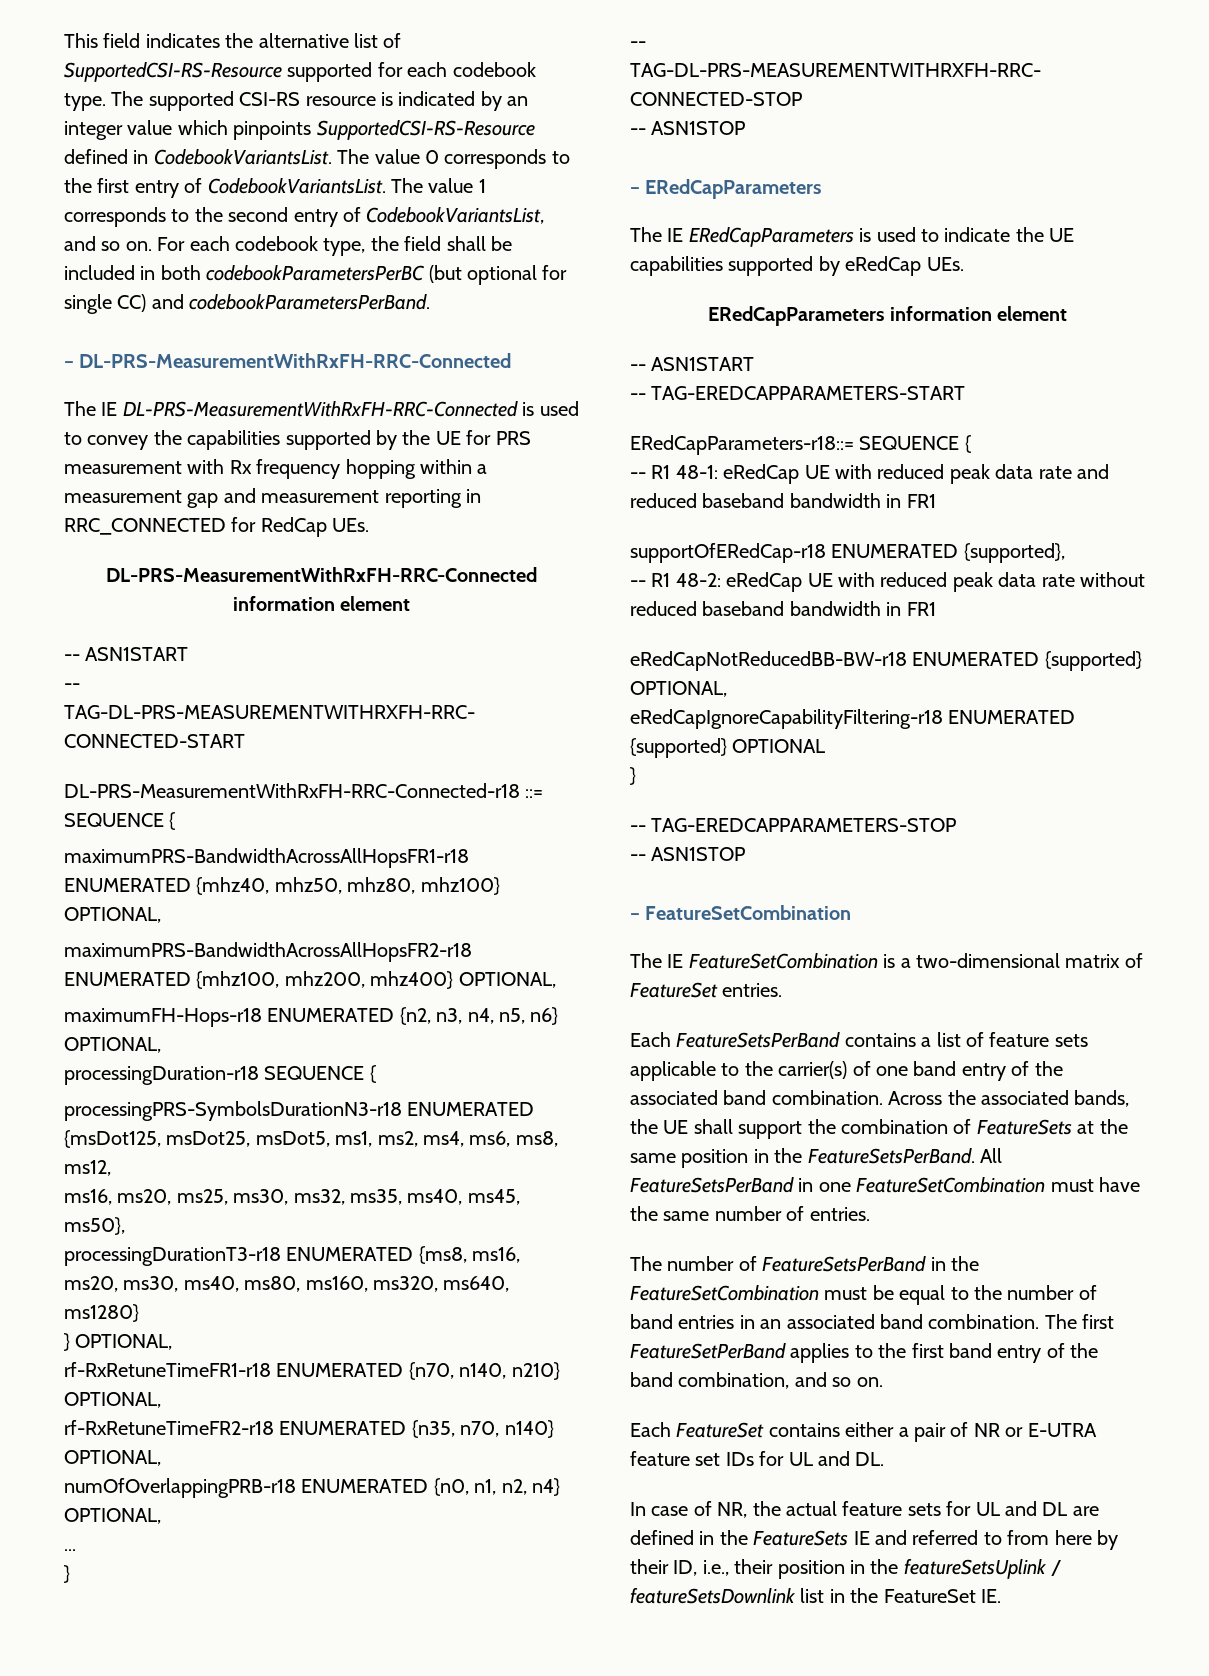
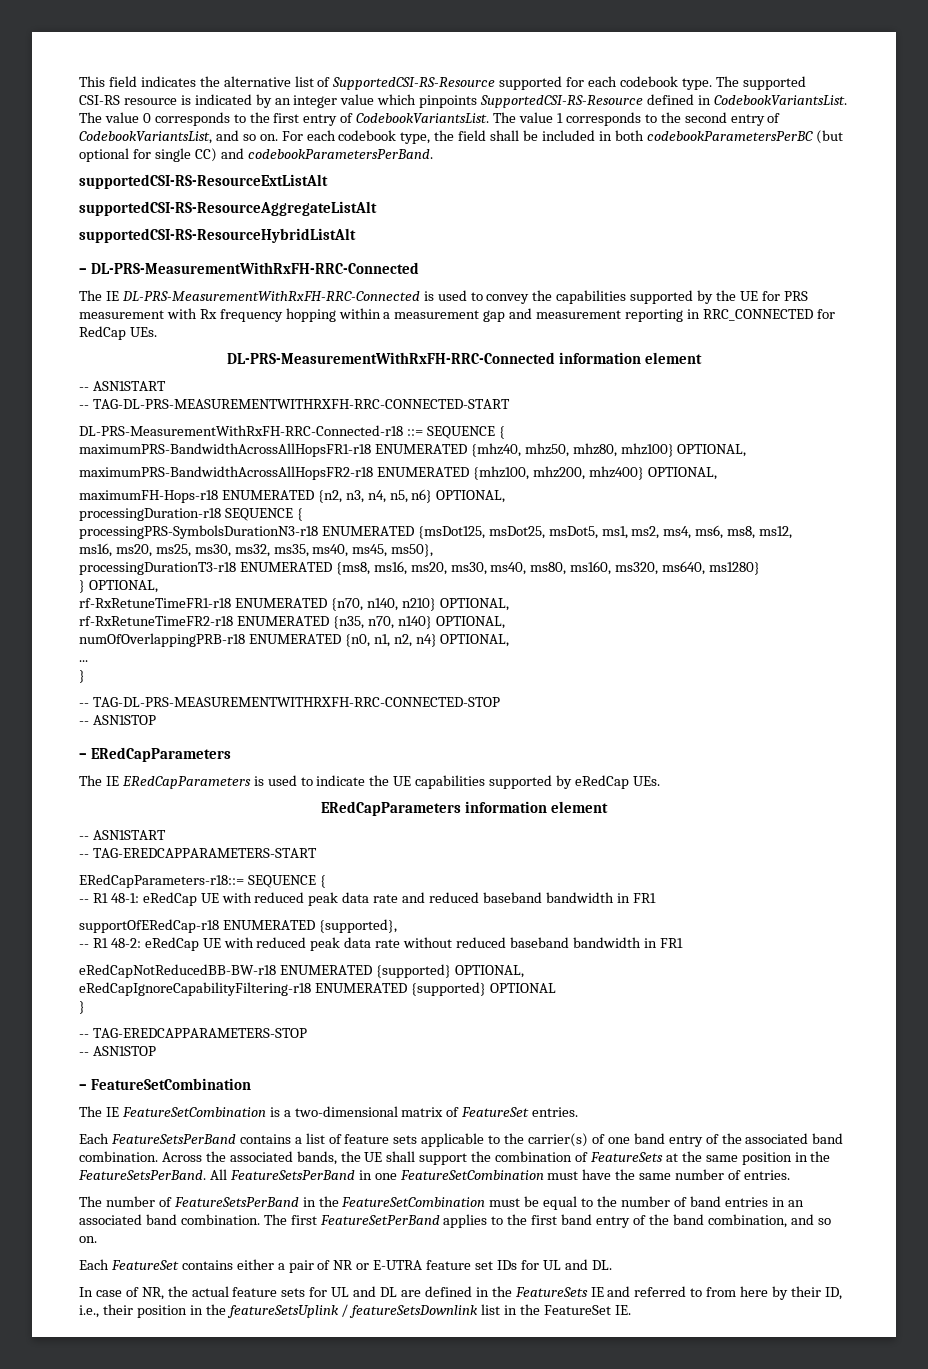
+ supportedCSI-RS-ResourceExtListAlt
+ supportedCSI-RS-ResourceAggregateListAlt
+ supportedCSI-RS-ResourceHybridListAlt

